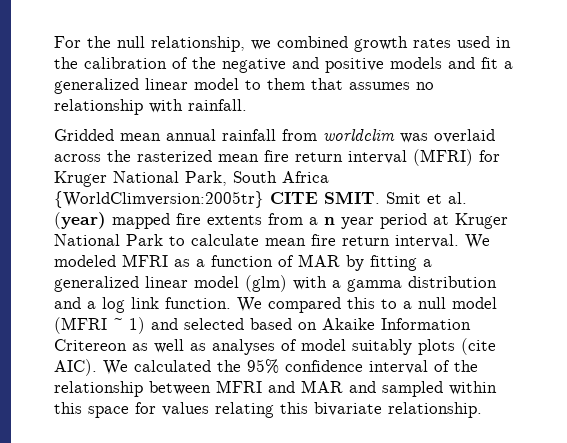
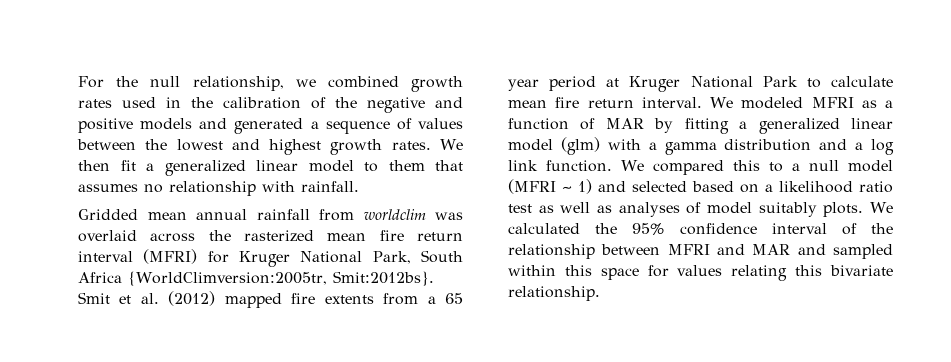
- For the null relationship, we combined growth rates used in the calibration of the negative and positive models and fit a generalized linear model to them that assumes no relationship with rainfall.
+ For the null relationship, we combined growth rates used in the calibration of the negative and positive models and generated a sequence of values between the lowest and highest growth rates. We then fit a generalized linear model to them that assumes no relationship with rainfall.
- Gridded mean annual rainfall from worldclim was overlaid across the rasterized mean fire return interval (MFRI) for Kruger National Park, South Africa {WorldClimversion:2005tr} CITE SMIT.
+ Gridded mean annual rainfall from worldclim was overlaid across the rasterized mean fire return interval (MFRI) for Kruger National Park, South Africa {WorldClimversion:2005tr, Smit:2012bs}.
- Smit et al. (year) mapped fire extents from a n year period at Kruger National Park to calculate mean fire return interval.
+ Smit et al. (2012) mapped fire extents from a 65 year period at Kruger National Park to calculate mean fire return interval.
- We compared this to a null model (MFRI ~ 1) and selected based on Akaike Information Critereon as well as analyses of model suitably plots (cite AIC).
+ We compared this to a null model (MFRI ~ 1) and selected based on a likelihood ratio test as well as analyses of model suitably plots.

